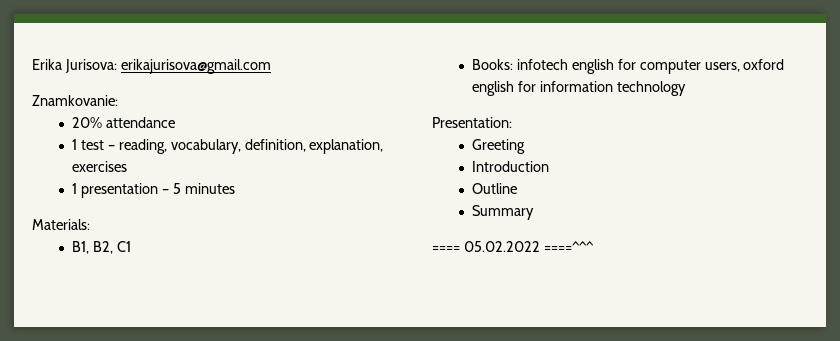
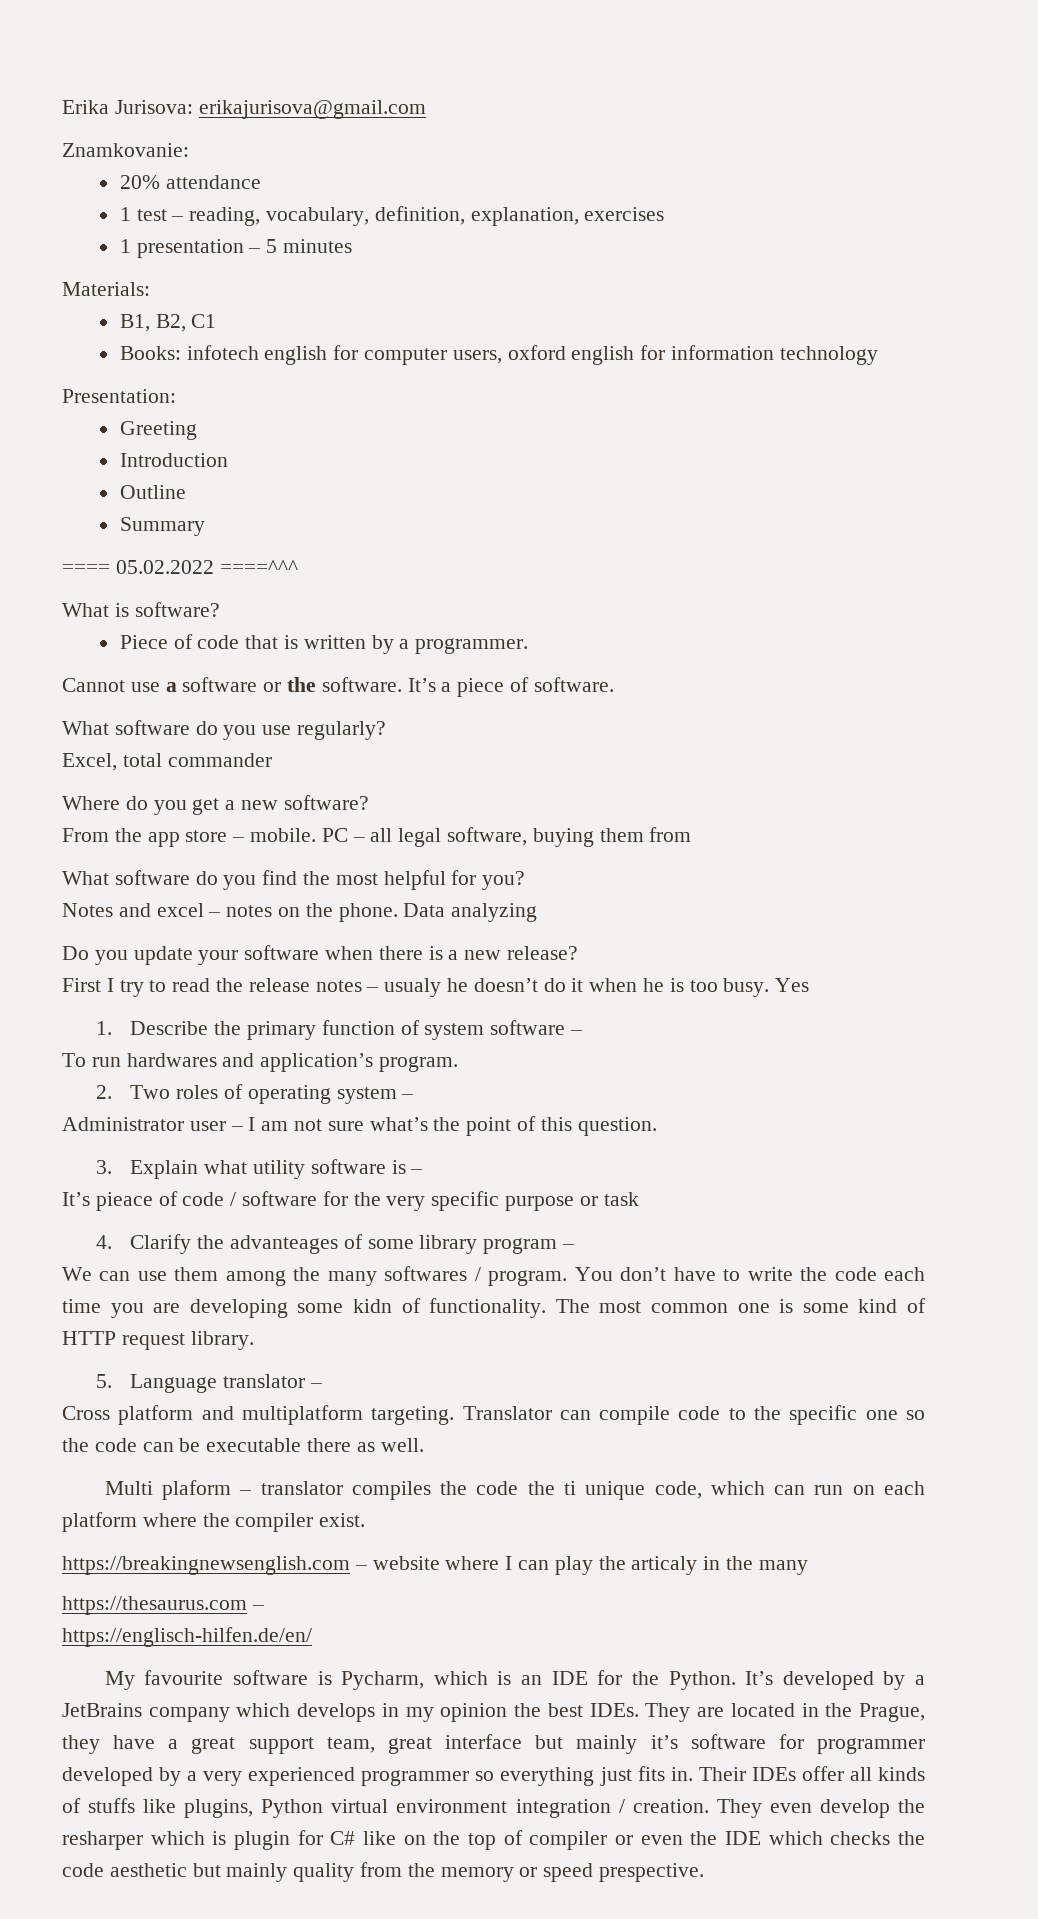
+ What is software?
+ Piece of code that is written by a programmer.
+ Cannot use a software or the software. It’s a piece of software.
+ What software do you use regularly?
+ Excel, total commander
+ Where do you get a new software?
+ From the app store – mobile. PC – all legal software, buying them from
+ What software do you find the most helpful for you?
+ Notes and excel – notes on the phone. Data analyzing
+ Do you update your software when there is a new release?
+ First I try to read the release notes – usualy he doesn’t do it when he is too busy. Yes
+ 1. Describe the primary function of system software –
+ To run hardwares and application’s program.
+ 2. Two roles of operating system –
+ Administrator user – I am not sure what’s the point of this question.
+ 3. Explain what utility software is –
+ It’s pieace of code / software for the very specific purpose or task
+ 4. Clarify the advanteages of some library program –
+ We can use them among the many softwares / program. You don’t have to write the code each time you are developing some kidn of functionality. The most common one is some kind of HTTP request library.
+ 5. Language translator –
+ Cross platform and multiplatform targeting. Translator can compile code to the specific one so the code can be executable there as well.
+ Multi plaform – translator compiles the code the ti unique code, which can run on each platform where the compiler exist.
+ https://breakingnewsenglish.com – website where I can play the articaly in the many
+ https://thesaurus.com –
+ https://englisch-hilfen.de/en/
+ My favourite software is Pycharm, which is an IDE for the Python. It’s developed by a JetBrains company which develops in my opinion the best IDEs. They are located in the Prague, they have a great support team, great interface but mainly it’s software for programmer developed by a very experienced programmer so everything just fits in. Their IDEs offer all kinds of stuffs like plugins, Python virtual environment integration / creation. They even develop the resharper which is plugin for C# like on the top of compiler or even the IDE which checks the code aesthetic but mainly quality from the memory or speed prespective.

